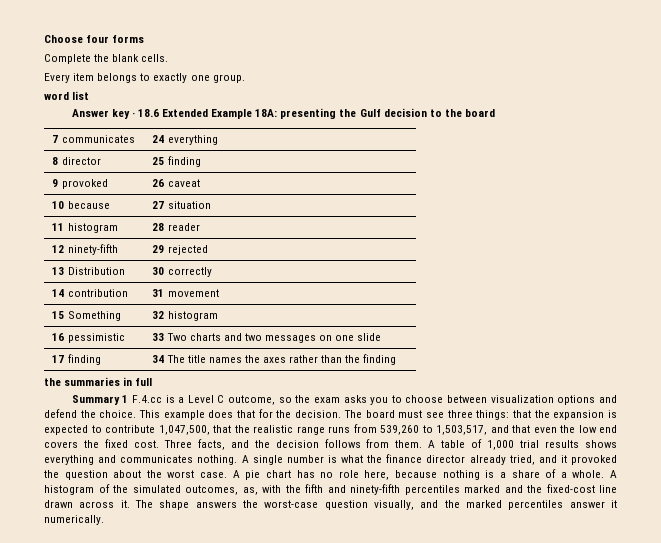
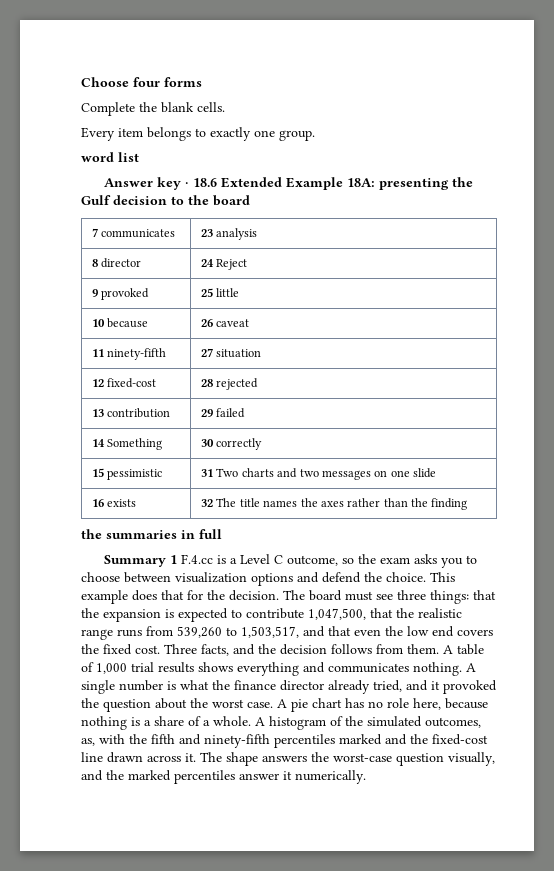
- 7 communicates | 24 everything
+ 7 communicates | 23 analysis
- 8 director | 25 finding
+ 8 director | 24 Reject
- 9 provoked | 26 caveat
+ 9 provoked | 25 little
- 10 because | 27 situation
+ 10 because | 26 caveat
+ 11 ninety-fifth | 27 situation
- 11 histogram | 28 reader
- 12 ninety-fifth | 29 rejected
- 13 Distribution | 30 correctly
+ 12 fixed-cost | 28 rejected
+ 13 contribution | 29 failed
+ 14 Something | 30 correctly
- 14 contribution | 31 movement
- 15 Something | 32 histogram
- 16 pessimistic | 33 Two charts and two messages on one slide
+ 15 pessimistic | 31 Two charts and two messages on one slide
- 17 finding | 34 The title names the axes rather than the finding
+ 16 exists | 32 The title names the axes rather than the finding

